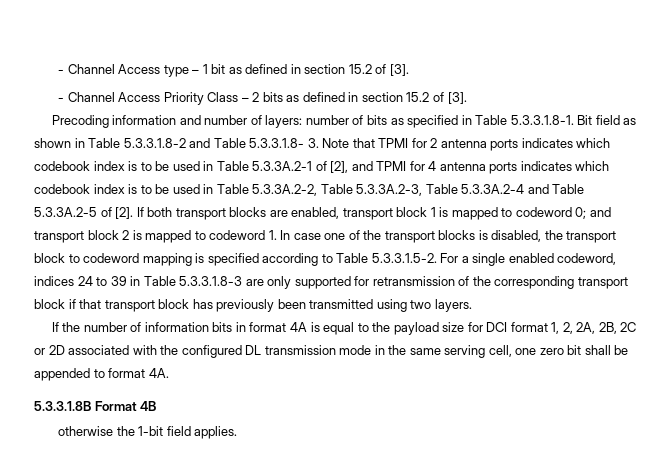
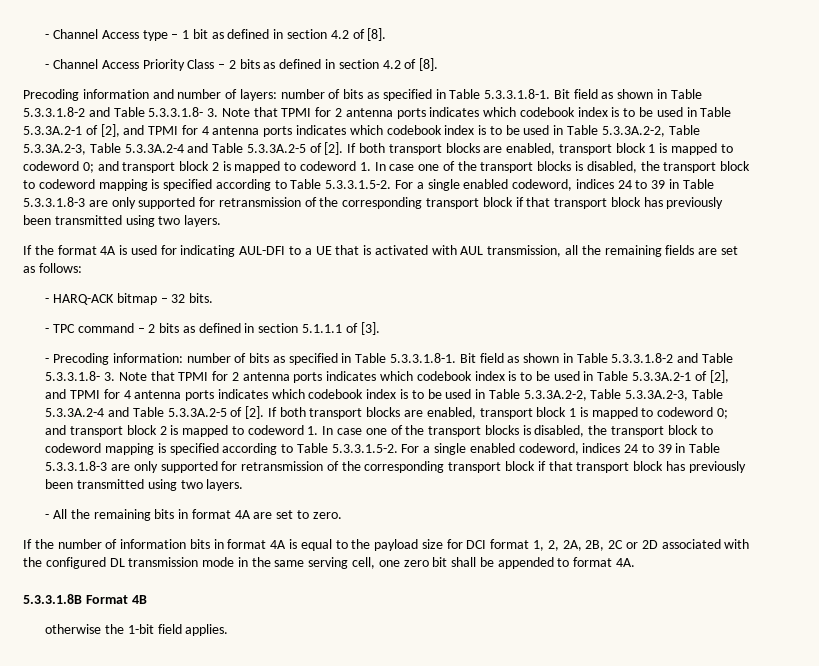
- - Channel Access type – 1 bit as defined in section 15.2 of [3].
+ - Channel Access type – 1 bit as defined in section 4.2 of [8].
- - Channel Access Priority Class – 2 bits as defined in section 15.2 of [3].
+ - Channel Access Priority Class – 2 bits as defined in section 4.2 of [8].
+ If the format 4A is used for indicating AUL-DFI to a UE that is activated with AUL transmission, all the remaining fields are set as follows:
+ - HARQ-ACK bitmap – 32 bits.
+ - TPC command – 2 bits as defined in section 5.1.1.1 of [3].
+ - Precoding information: number of bits as specified in Table 5.3.3.1.8-1. Bit field as shown in Table 5.3.3.1.8-2 and Table 5.3.3.1.8- 3. Note that TPMI for 2 antenna ports indicates which codebook index is to be used in Table 5.3.3A.2-1 of [2], and TPMI for 4 antenna ports indicates which codebook index is to be used in Table 5.3.3A.2-2, Table 5.3.3A.2-3, Table 5.3.3A.2-4 and Table 5.3.3A.2-5 of [2]. If both transport blocks are enabled, transport block 1 is mapped to codeword 0; and transport block 2 is mapped to codeword 1. In case one of the transport blocks is disabled, the transport block to codeword mapping is specified according to Table 5.3.3.1.5-2. For a single enabled codeword, indices 24 to 39 in Table 5.3.3.1.8-3 are only supported for retransmission of the corresponding transport block if that transport block has previously been transmitted using two layers.
+ - All the remaining bits in format 4A are set to zero.

